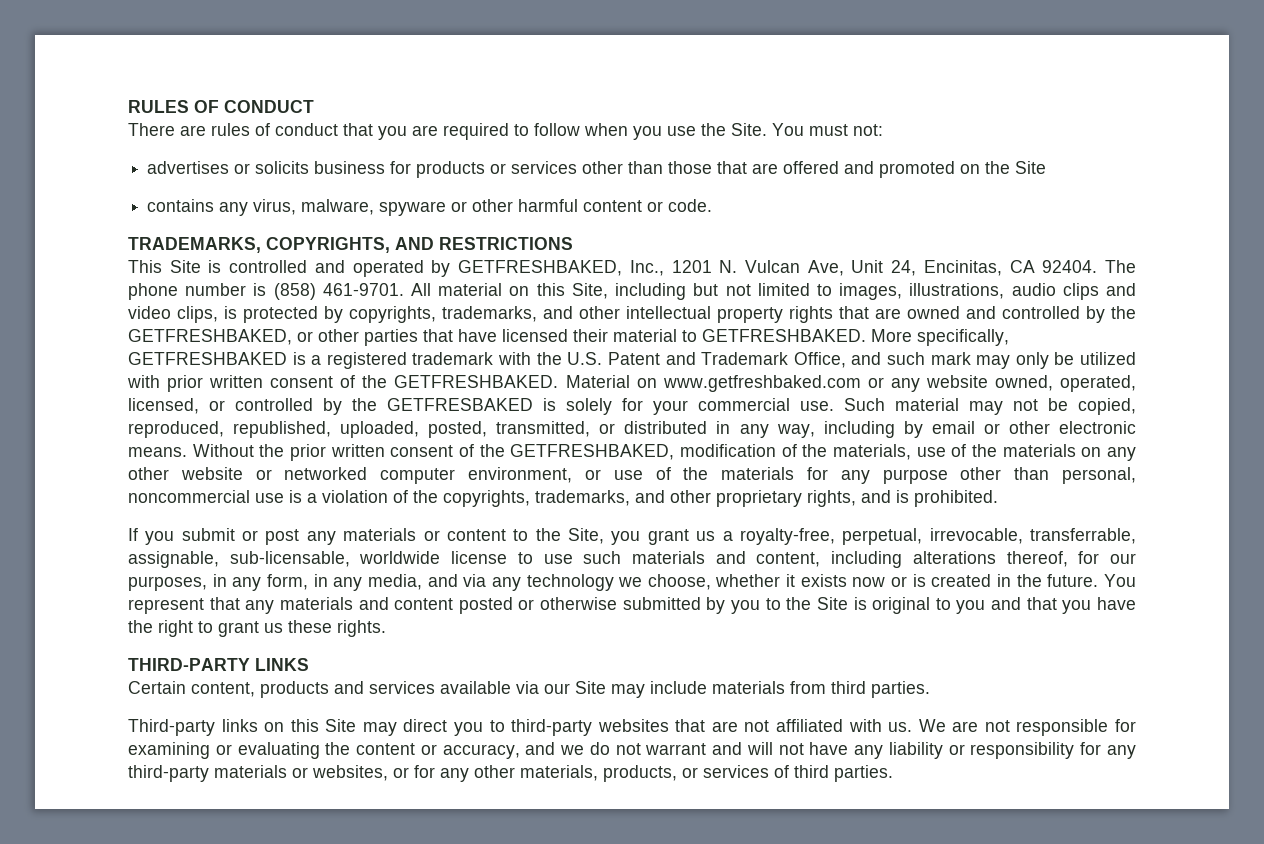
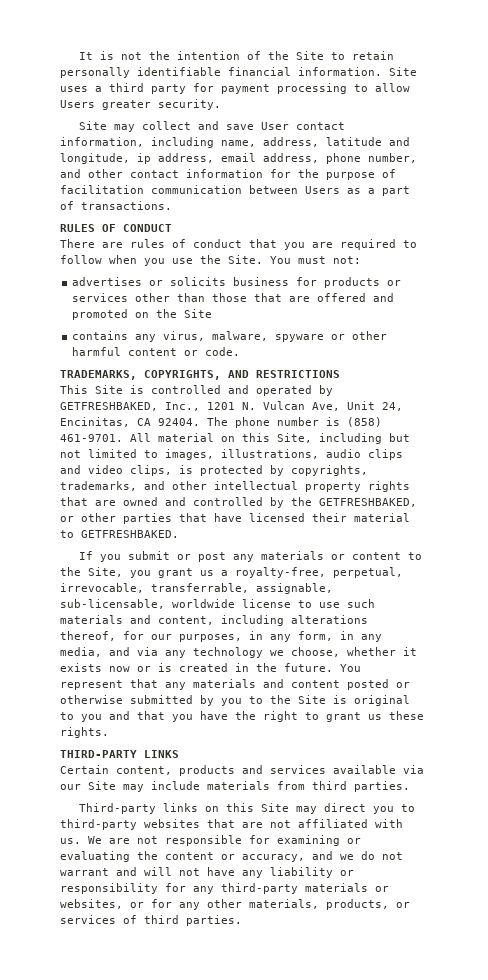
+ It is not the intention of the Site to retain personally identifiable financial information. Site uses a third party for payment processing to allow Users greater security.
+ Site may collect and save User contact information, including name, address, latitude and longitude, ip address, email address, phone number, and other contact information for the purpose of facilitation communication between Users as a part of transactions.
- More specifically, GETFRESHBAKED is a registered trademark with the U.S. Patent and Trademark Office, and such mark may only be utilized with prior written consent of the GETFRESHBAKED. Material on www.getfreshbaked.com or any website owned, operated, licensed, or controlled by the GETFRESBAKED is solely for your commercial use. Such material may not be copied, reproduced, republished, uploaded, posted, transmitted, or distributed in any way, including by email or other electronic means. Without the prior written consent of the GETFRESHBAKED, modification of the materials, use of the materials on any other website or networked computer environment, or use of the materials for any purpose other than personal, noncommercial use is a violation of the copyrights, trademarks, and other proprietary rights, and is prohibited.

